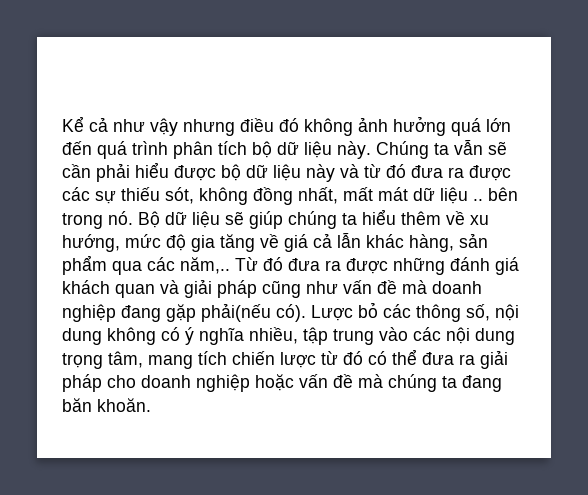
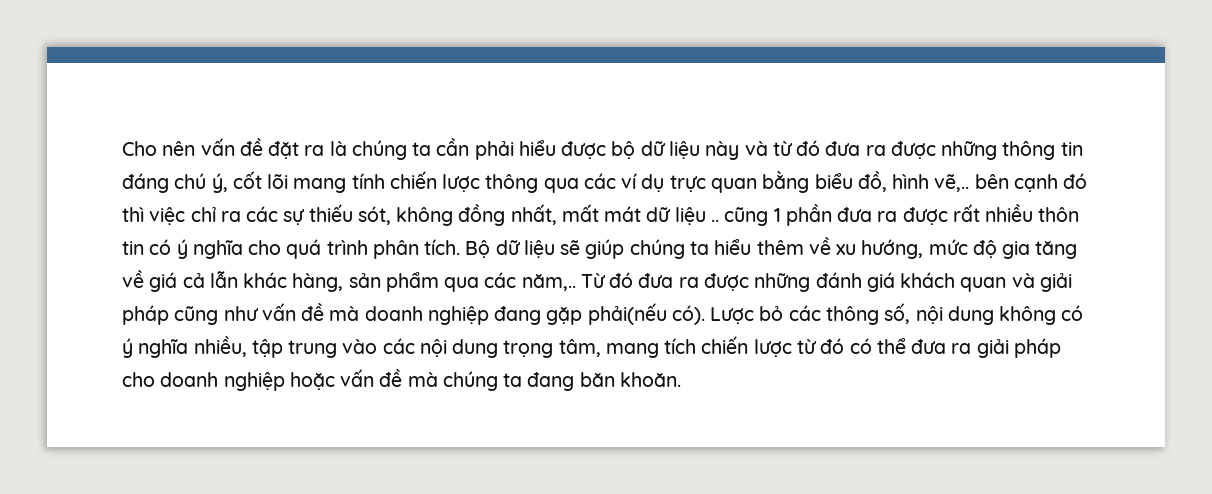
- Kể cả như vậy nhưng điều đó không ảnh hưởng quá lớn đến quá trình phân tích bộ dữ liệu này. Chúng ta vẫn sẽ cần phải hiểu được bộ dữ liệu này và từ đó đưa ra được các sự thiếu sót, không đồng nhất, mất mát dữ liệu .. bên trong nó.
+ Cho nên vấn đề đặt ra là chúng ta cần phải hiểu được bộ dữ liệu này và từ đó đưa ra được những thông tin đáng chú ý, cốt lõi mang tính chiến lược thông qua các ví dụ trực quan bằng biểu đồ, hình vẽ,.. bên cạnh đó thì việc chỉ ra các sự thiếu sót, không đồng nhất, mất mát dữ liệu .. cũng 1 phần đưa ra được rất nhiều thôn tin có ý nghĩa cho quá trình phân tích.

